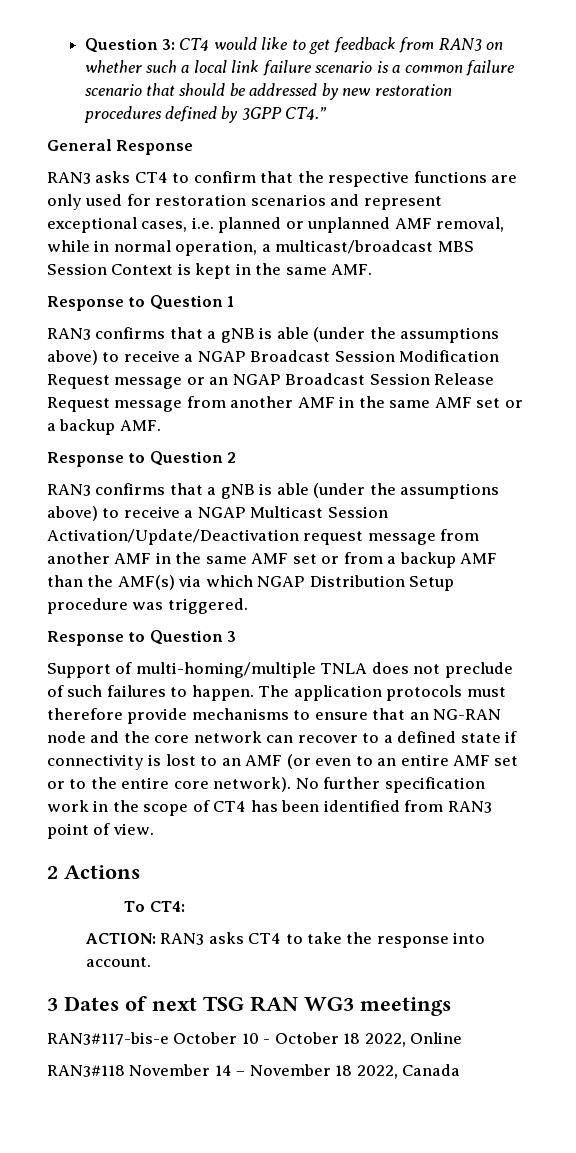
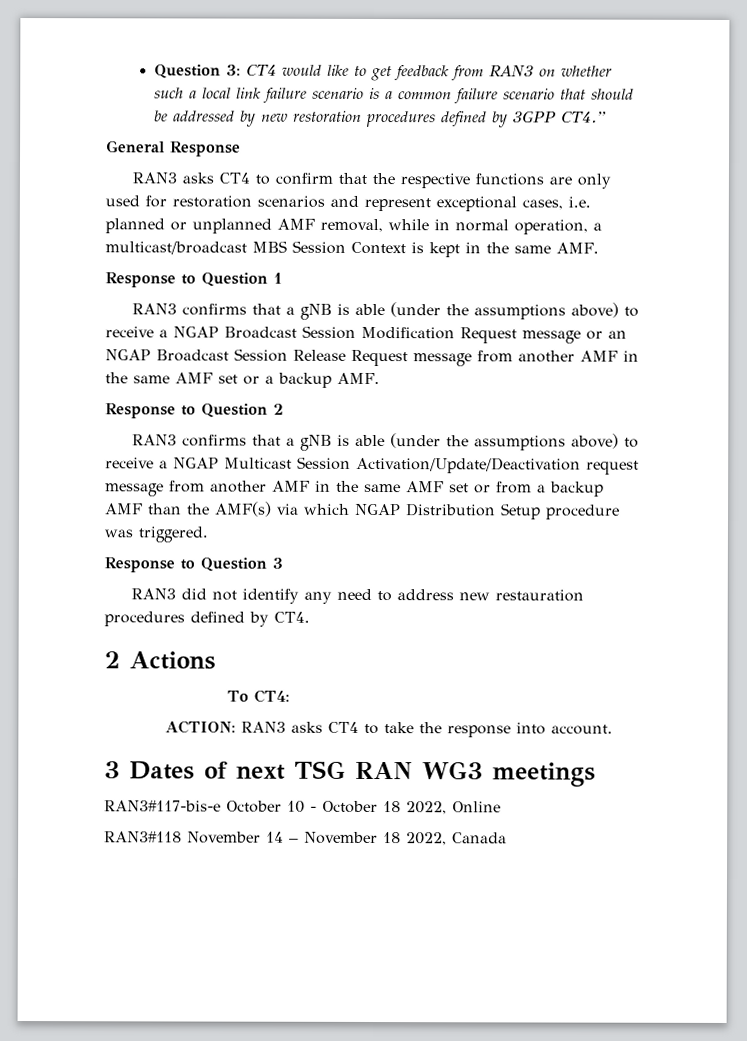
- Support of multi-homing/multiple TNLA does not preclude of such failures to happen. The application protocols must therefore provide mechanisms to ensure that an NG-RAN node and the core network can recover to a defined state if connectivity is lost to an AMF (or even to an entire AMF set or to the entire core network). No further specification work in the scope of CT4 has been identified from RAN3 point of view.
+ RAN3 did not identify any need to address new restauration procedures defined by CT4.

